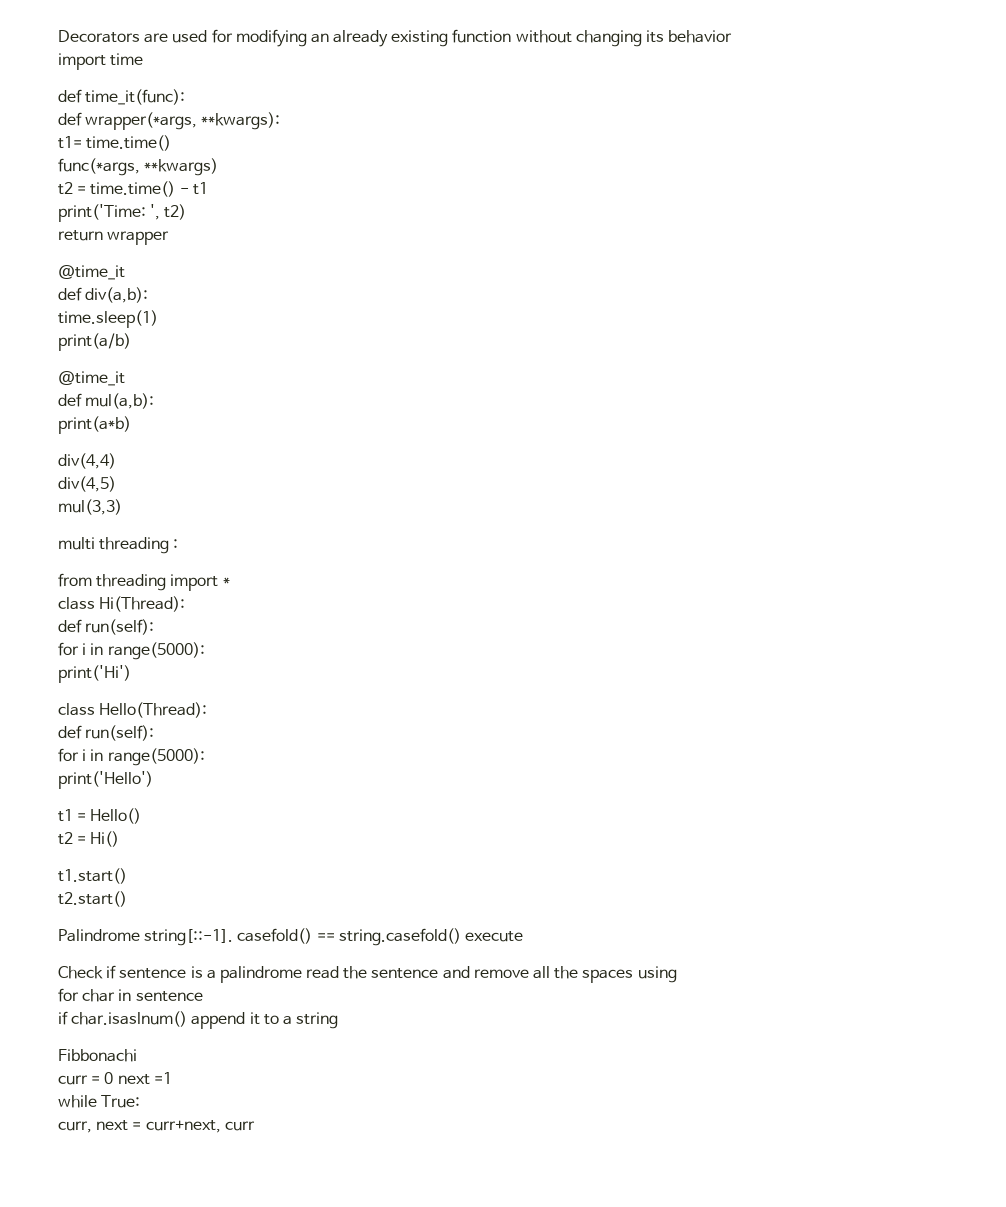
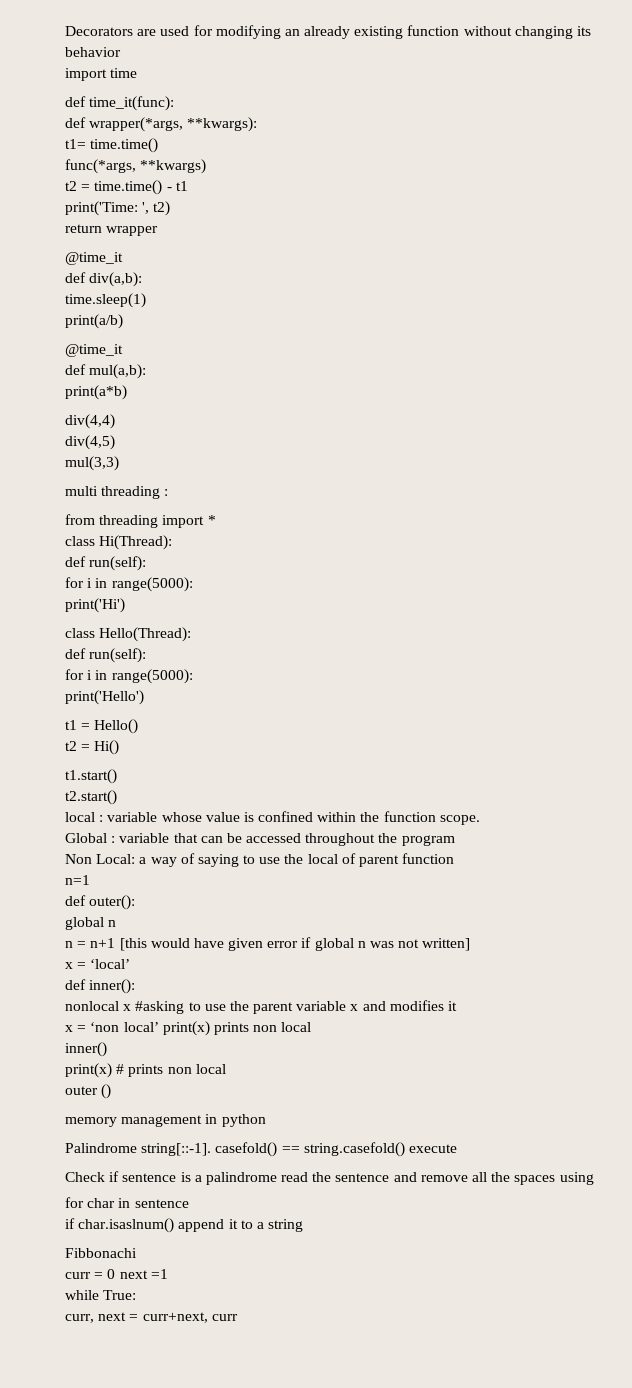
+ local : variable whose value is confined within the function scope.
+ Global : variable that can be accessed throughout the program
+ Non Local: a way of saying to use the local of parent function
+ n=1
+ def outer():
+ global n
+ n = n+1 [this would have given error if global n was not written]
+ x = ‘local’
+ def inner():
+ nonlocal x #asking to use the parent variable x and modifies it
+ x = ‘non local’ print(x) prints non local
+ inner()
+ print(x) # prints non local
+ outer ()
+ memory management in python

